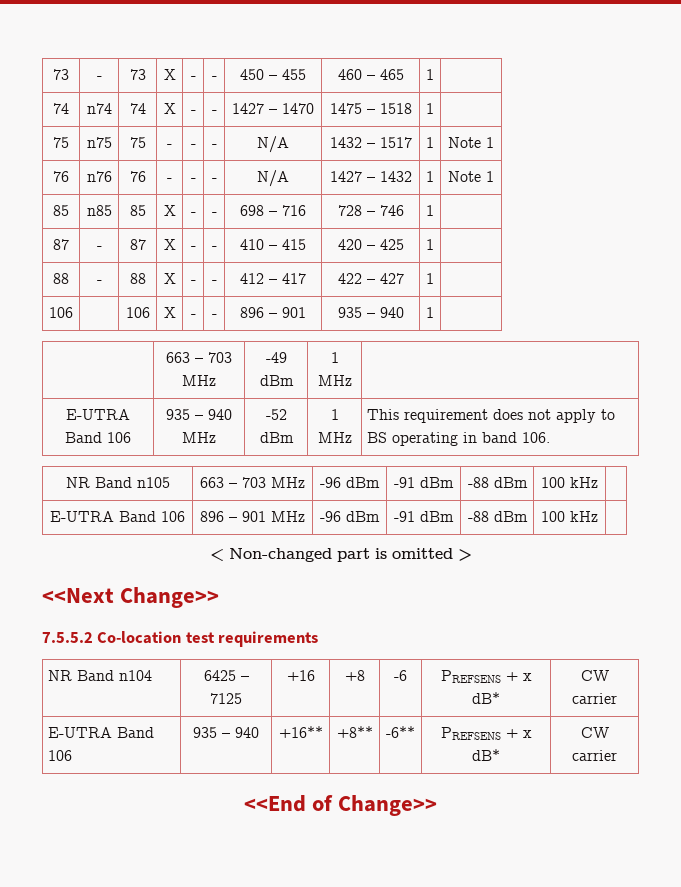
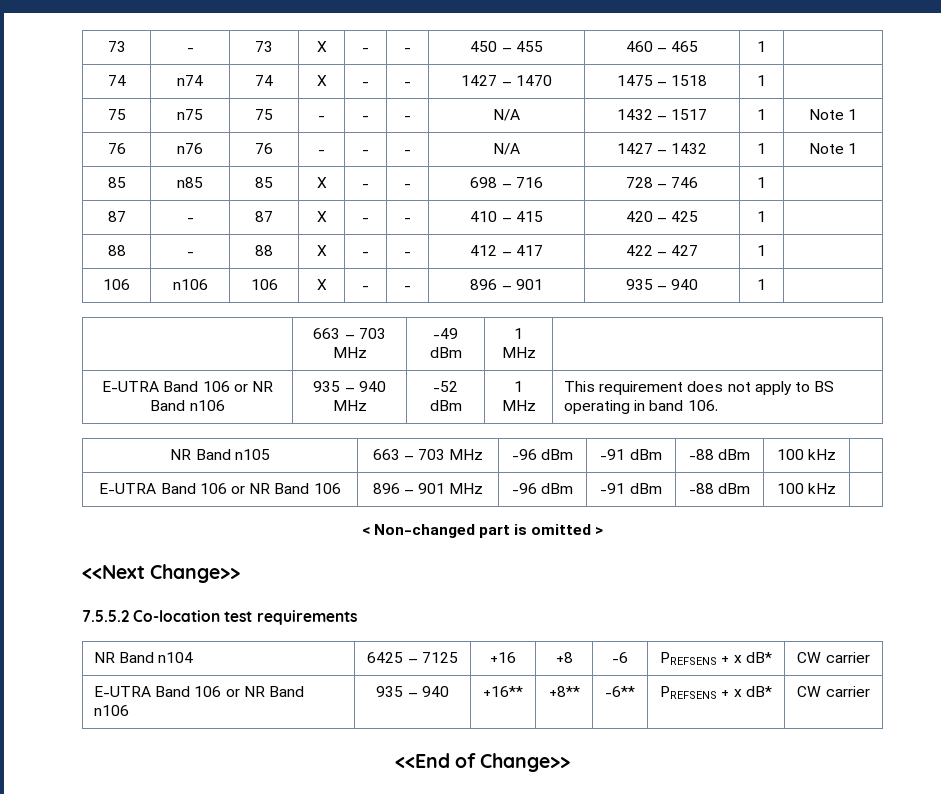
- 106 | | 106 | X | - | - | 896 – 901 | 935 – 940 | 1 |
+ 106 | n106 | 106 | X | - | - | 896 – 901 | 935 – 940 | 1 |
- E-UTRA Band 106 | 935 – 940 MHz | -52 dBm | 1 MHz | This requirement does not apply to BS operating in band 106.
+ E-UTRA Band 106 or NR Band n106 | 935 – 940 MHz | -52 dBm | 1 MHz | This requirement does not apply to BS operating in band 106.
- E-UTRA Band 106 | 896 – 901 MHz | -96 dBm | -91 dBm | -88 dBm | 100 kHz |
+ E-UTRA Band 106 or NR Band 106 | 896 – 901 MHz | -96 dBm | -91 dBm | -88 dBm | 100 kHz |
- E-UTRA Band 106 | 935 – 940 | +16** | +8** | -6** | PREFSENS + x dB* | CW carrier
+ E-UTRA Band 106 or NR Band n106 | 935 – 940 | +16** | +8** | -6** | PREFSENS + x dB* | CW carrier

